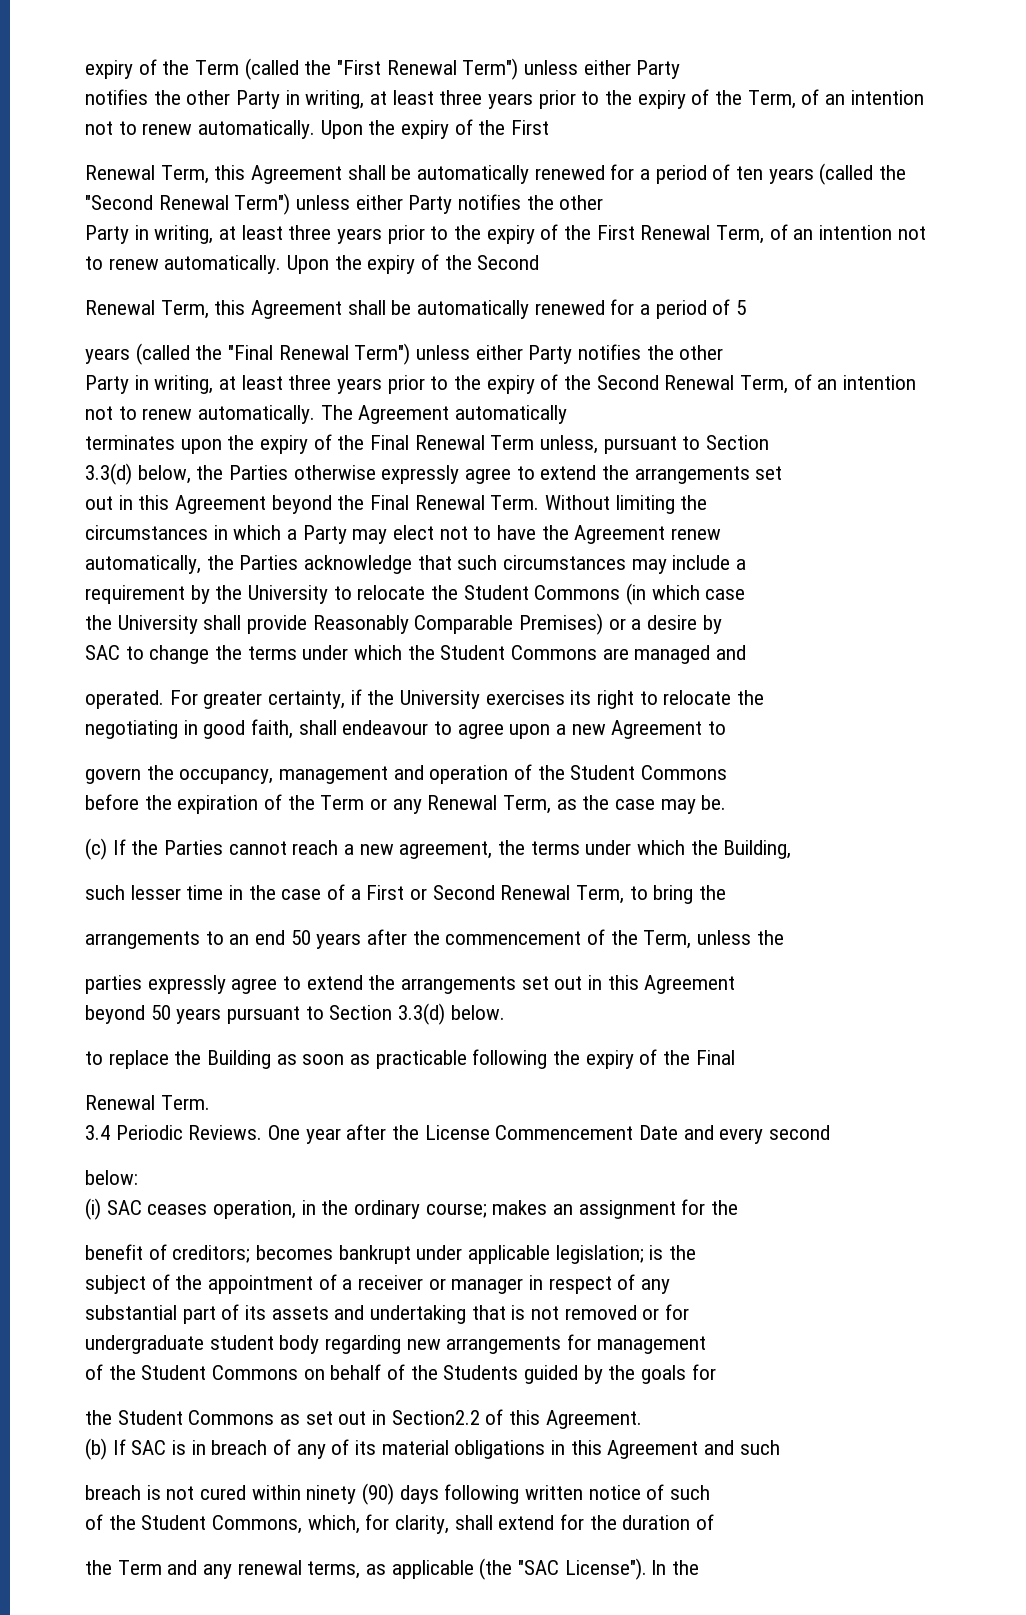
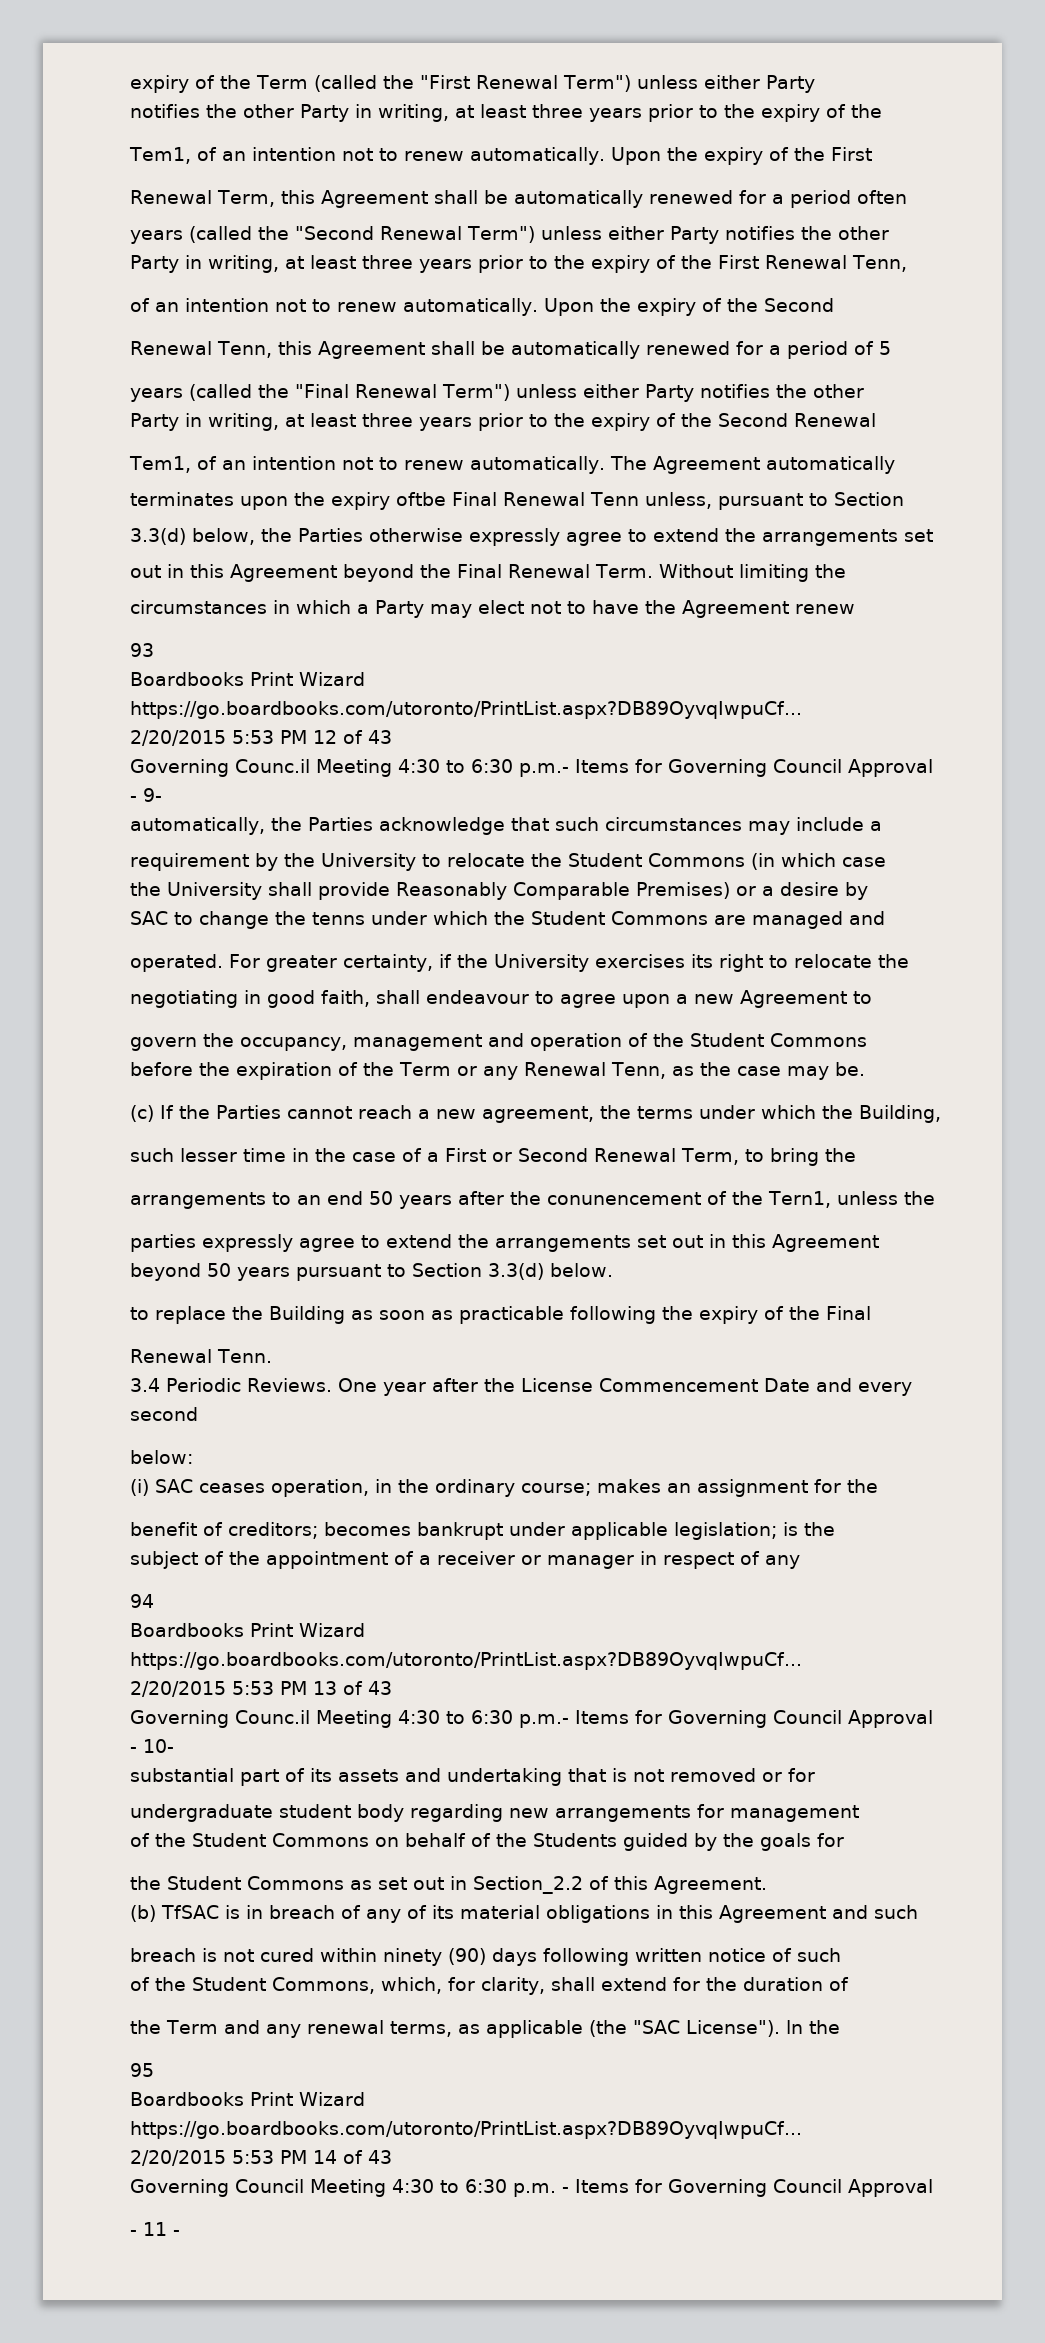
- notifies the other Party in writing, at least three years prior to the expiry of the Term, of an intention not to renew automatically.
+ notifies the other Party in writing, at least three years prior to the expiry of the
+ Tem1, of an intention not to renew automatically.
- Renewal Term, this Agreement shall be automatically renewed for a period of ten years (called the "Second Renewal Term") unless either Party notifies the other
+ Renewal Term, this Agreement shall be automatically renewed for a period often
+ years (called the "Second Renewal Term") unless either Party notifies the other
- Party in writing, at least three years prior to the expiry of the First Renewal Term, of an intention not to renew automatically.
+ Party in writing, at least three years prior to the expiry of the First Renewal Tenn,
+ of an intention not to renew automatically.
- Renewal Term, this Agreement shall be automatically renewed for a period of 5
+ Renewal Tenn, this Agreement shall be automatically renewed for a period of 5
- Party in writing, at least three years prior to the expiry of the Second Renewal Term, of an intention not to renew automatically.
+ Party in writing, at least three years prior to the expiry of the Second Renewal
+ Tem1, of an intention not to renew automatically.
- terminates upon the expiry of the Final Renewal Term unless, pursuant to Section
+ terminates upon the expiry oftbe Final Renewal Tenn unless, pursuant to Section
+ 93
+ Boardbooks Print Wizard https://go.boardbooks.com/utoronto/PrintList.aspx?DB89OyvqIwpuCf...
+ 2/20/2015 5:53 PM 12 of 43
+ Governing Counc.il Meeting 4:30 to 6:30 p.m.- Items for Governing Council Approval
+ - 9-
- SAC to change the terms under which the Student Commons are managed and
+ SAC to change the tenns under which the Student Commons are managed and
- before the expiration of the Term or any Renewal Term, as the case may be.
+ before the expiration of the Term or any Renewal Tenn, as the case may be.
- arrangements to an end 50 years after the commencement of the Term, unless the
+ arrangements to an end 50 years after the conunencement of the Tern1, unless the
  to replace the Building as soon as practicable following the expiry of the Final
- Renewal Term.
+ Renewal Tenn.
+ 94
+ Boardbooks Print Wizard https://go.boardbooks.com/utoronto/PrintList.aspx?DB89OyvqIwpuCf...
+ 2/20/2015 5:53 PM 13 of 43
+ Governing Counc.il Meeting 4:30 to 6:30 p.m.- Items for Governing Council Approval
+ - 10-
- the Student Commons as set out in Section2.2 of this Agreement.
+ the Student Commons as set out in Section_2.2 of this Agreement.
- (b) If SAC is in breach of any of its material obligations in this Agreement and such
+ (b) TfSAC is in breach of any of its material obligations in this Agreement and such
+ 95
+ Boardbooks Print Wizard https://go.boardbooks.com/utoronto/PrintList.aspx?DB89OyvqIwpuCf...
+ 2/20/2015 5:53 PM 14 of 43
+ Governing Council Meeting 4:30 to 6:30 p.m. - Items for Governing Council Approval
+ - 11 -

